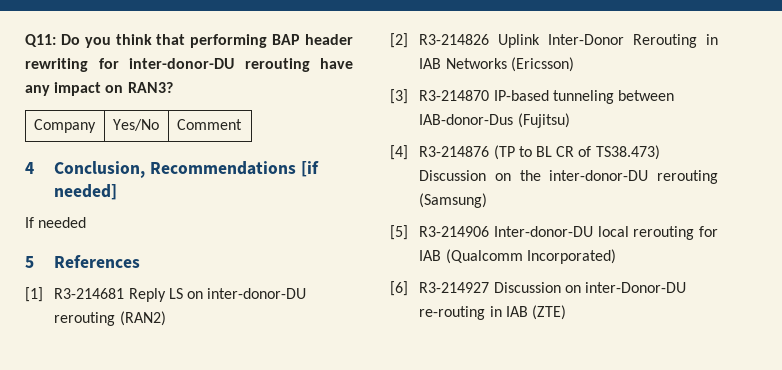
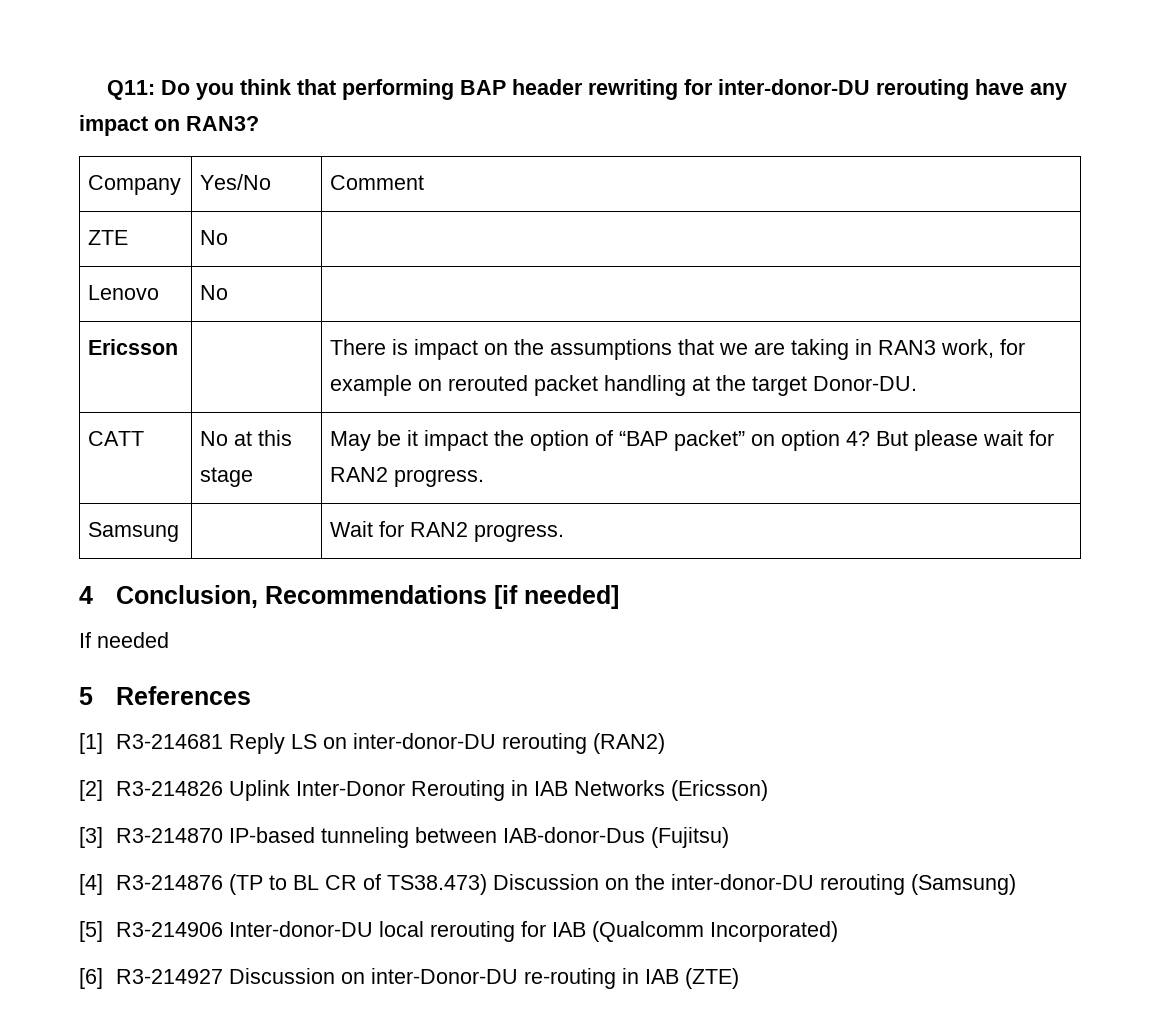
+ ZTE | No |
+ Lenovo | No |
+ Ericsson | | There is impact on the assumptions that we are taking in RAN3 work, for example on rerouted packet handling at the target Donor-DU.
+ CATT | No at this stage | May be it impact the option of “BAP packet” on option 4? But please wait for RAN2 progress.
+ Samsung | | Wait for RAN2 progress.

